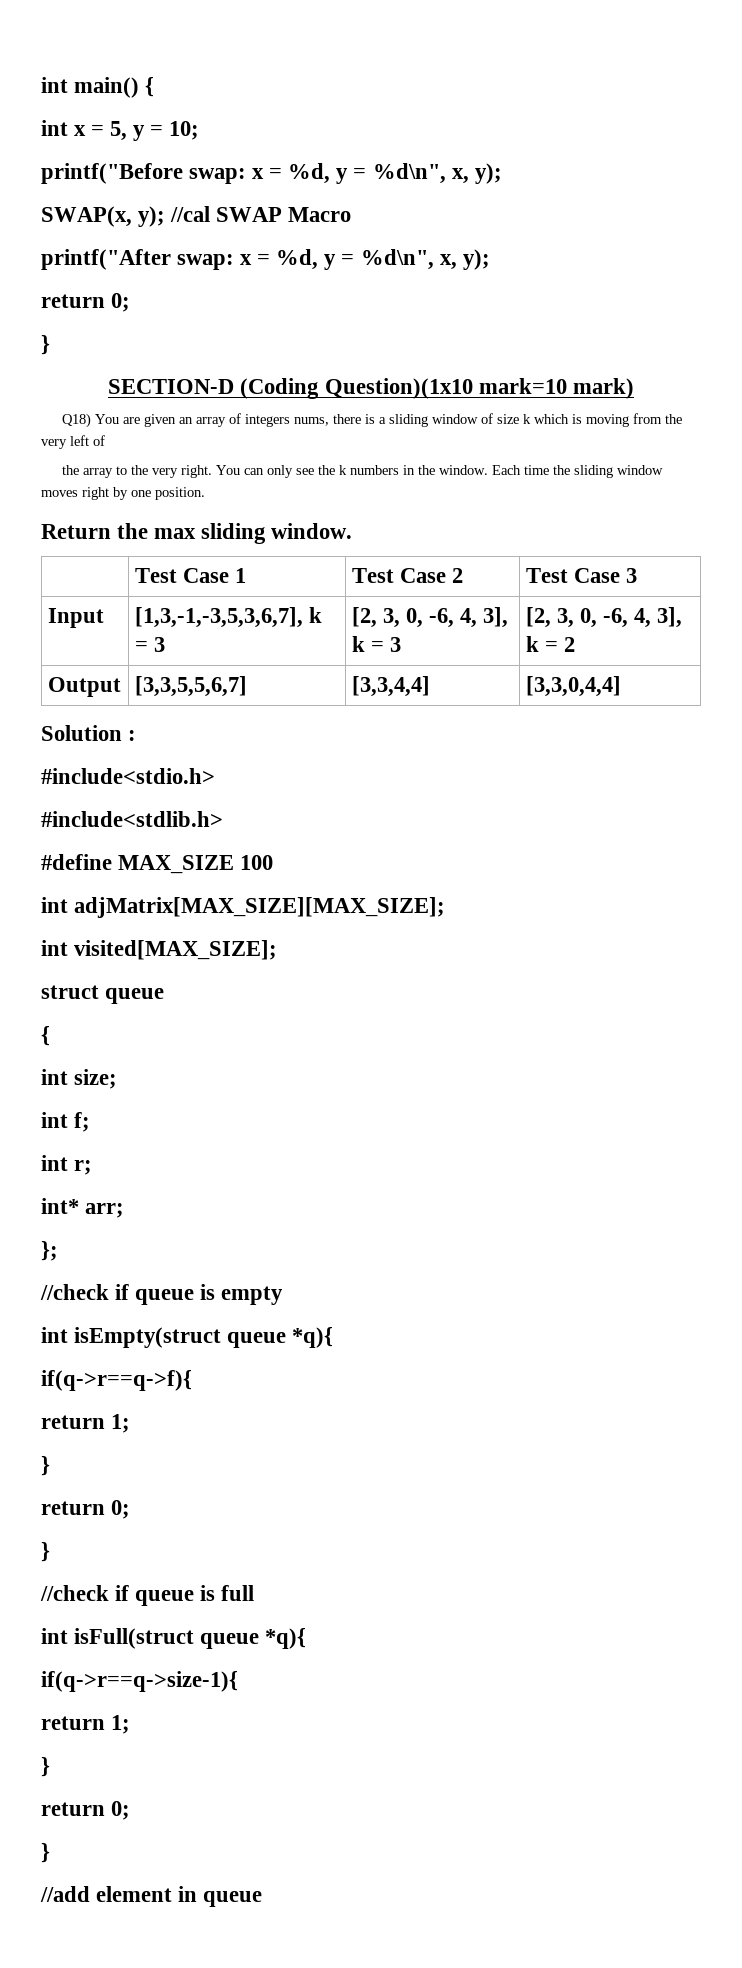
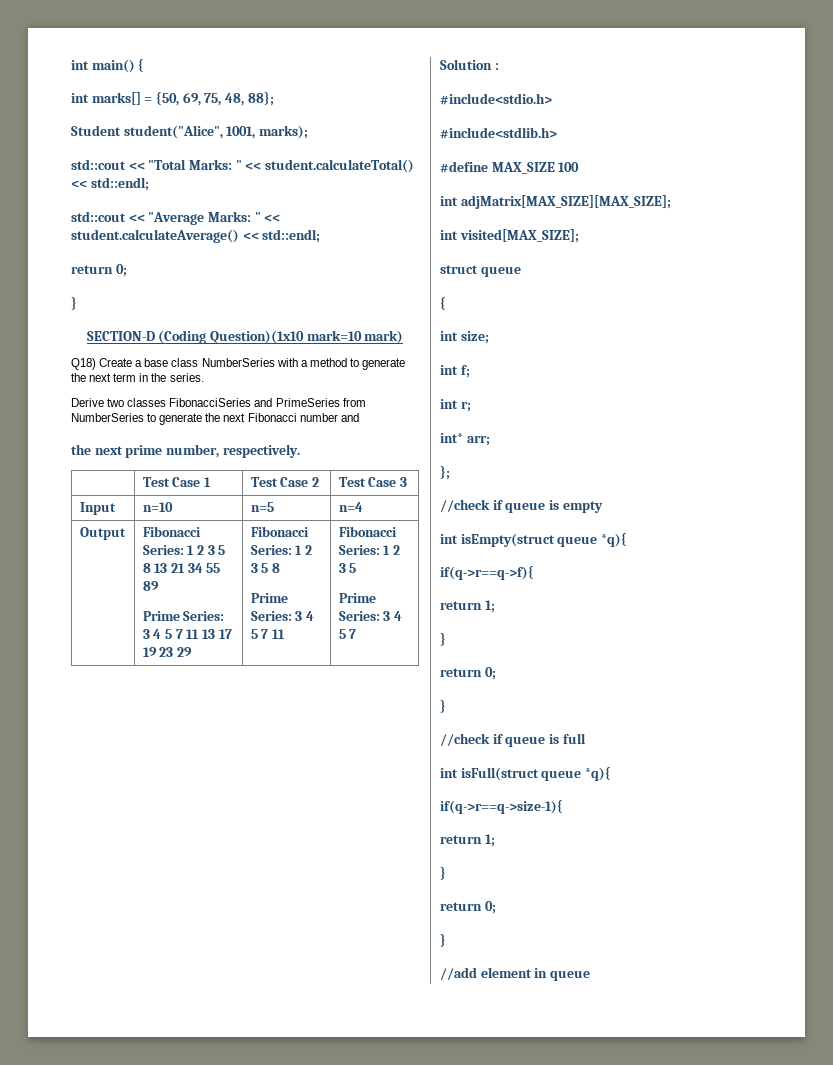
- int x = 5, y = 10;
- printf("Before swap: x = %d, y = %d\n", x, y);
- SWAP(x, y); //cal SWAP Macro
- printf("After swap: x = %d, y = %d\n", x, y);
+ int marks[] = {50, 69, 75, 48, 88};
+ Student student("Alice", 1001, marks);
+ std::cout << "Total Marks: " << student.calculateTotal() << std::endl;
+ std::cout << "Average Marks: " << student.calculateAverage() << std::endl;
- Q18) You are given an array of integers nums, there is a sliding window of size k which is moving from the very left of
- the array to the very right. You can only see the k numbers in the window. Each time the sliding window moves right by one position.
- Return the max sliding window.
+ Q18) Create a base class NumberSeries with a method to generate the next term in the series.
+ Derive two classes FibonacciSeries and PrimeSeries from NumberSeries to generate the next Fibonacci number and
+ the next prime number, respectively.
- Input | [1,3,-1,-3,5,3,6,7], k = 3 | [2, 3, 0, -6, 4, 3], k = 3 | [2, 3, 0, -6, 4, 3], k = 2
- Output | [3,3,5,5,6,7] | [3,3,4,4] | [3,3,0,4,4]
+ Input | n=10 | n=5 | n=4
+ Output | Fibonacci Series: 1 2 3 5 8 13 21 34 55 89
+ Prime Series: 3 4 5 7 11 13 17 19 23 29 | Fibonacci Series: 1 2 3 5 8
+ Prime Series: 3 4 5 7 11 | Fibonacci Series: 1 2 3 5
+ Prime Series: 3 4 5 7

